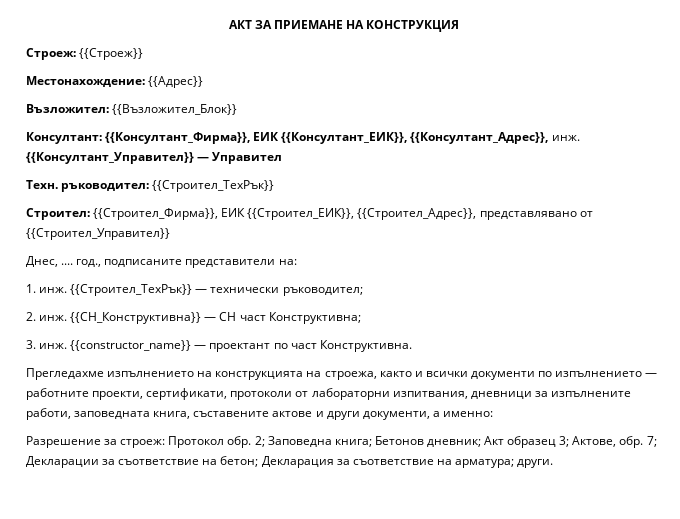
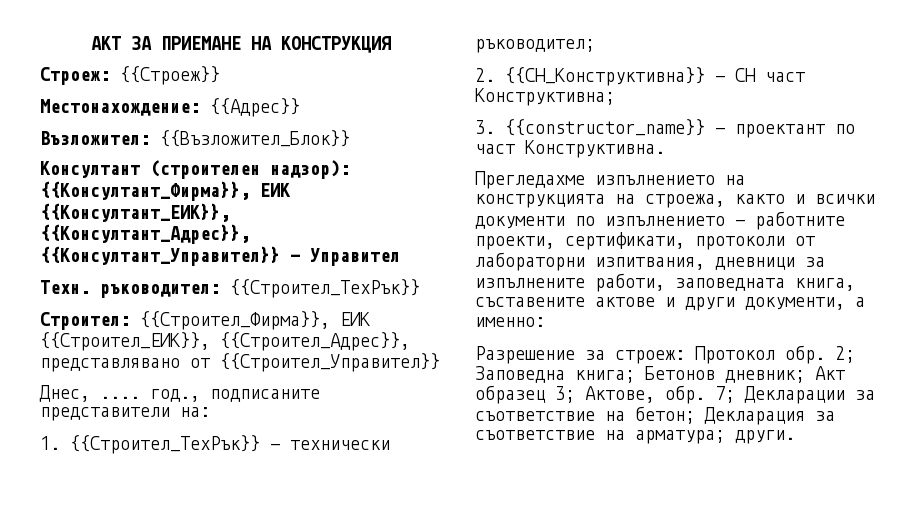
- Консултант: {{Консултант_Фирма}}, ЕИК {{Консултант_ЕИК}}, {{Консултант_Адрес}}, инж. {{Консултант_Управител}} — Управител
+ Консултант (строителен надзор): {{Консултант_Фирма}}, ЕИК {{Консултант_ЕИК}}, {{Консултант_Адрес}}, {{Консултант_Управител}} — Управител
- 1. инж. {{Строител_ТехРък}} — технически ръководител;
+ 1. {{Строител_ТехРък}} — технически ръководител;
- 2. инж. {{СН_Конструктивна}} — СН част Конструктивна;
+ 2. {{СН_Конструктивна}} — СН част Конструктивна;
- 3. инж. {{constructor_name}} — проектант по част Конструктивна.
+ 3. {{constructor_name}} — проектант по част Конструктивна.

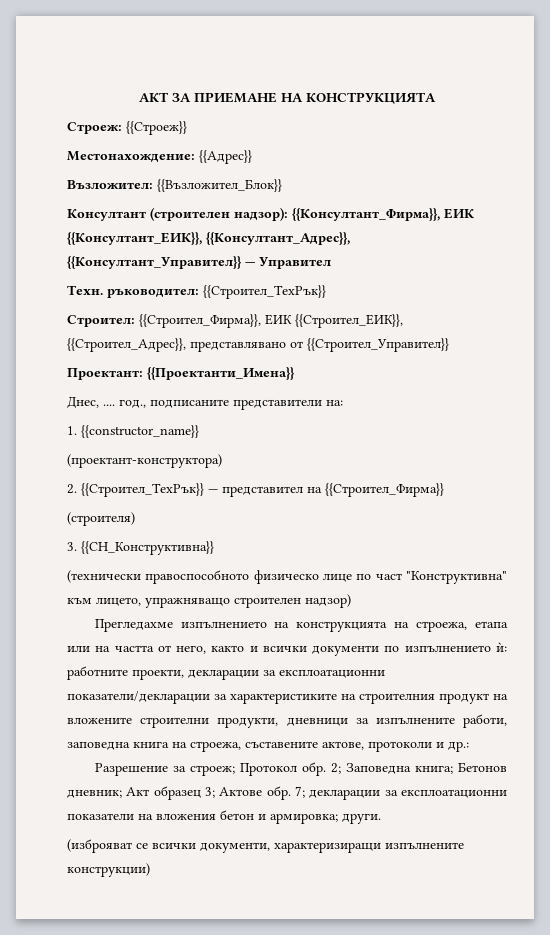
- АКТ ЗА ПРИЕМАНЕ НА КОНСТРУКЦИЯ
+ АКТ ЗА ПРИЕМАНЕ НА КОНСТРУКЦИЯТА
+ Проектант: {{Проектанти_Имена}}
- 1. {{Строител_ТехРък}} — технически ръководител;
- 2. {{СН_Конструктивна}} — СН част Конструктивна;
- 3. {{constructor_name}} — проектант по част Конструктивна.
+ 1. {{constructor_name}}
+ (проектант-конструктора)
+ 2. {{Строител_ТехРък}} — представител на {{Строител_Фирма}}
+ (строителя)
+ 3. {{СН_Конструктивна}}
+ (технически правоспособното физическо лице по част "Конструктивна" към лицето, упражняващо строителен надзор)
- Прегледахме изпълнението на конструкцията на строежа, както и всички документи по изпълнението — работните проекти, сертификати, протоколи от лабораторни изпитвания, дневници за изпълнените работи, заповедната книга, съставените актове и други документи, а именно:
+ Прегледахме изпълнението на конструкцията на строежа, етапа или на частта от него, както и всички документи по изпълнението ѝ: работните проекти, декларации за експлоатационни показатели/декларации за характеристиките на строителния продукт на вложените строителни продукти, дневници за изпълнените работи, заповедна книга на строежа, съставените актове, протоколи и др.:
- Разрешение за строеж: Протокол обр.
+ Разрешение за строеж; Протокол обр.
- 2; Заповедна книга; Бетонов дневник; Акт образец 3; Актове, обр.
+ 2; Заповедна книга; Бетонов дневник; Акт образец 3; Актове обр.
- 7; Декларации за съответствие на бетон; Декларация за съответствие на арматура; други.
+ 7; декларации за експлоатационни показатели на вложения бетон и армировка; други.
+ (изброяват се всички документи, характеризиращи изпълнените конструкции)

